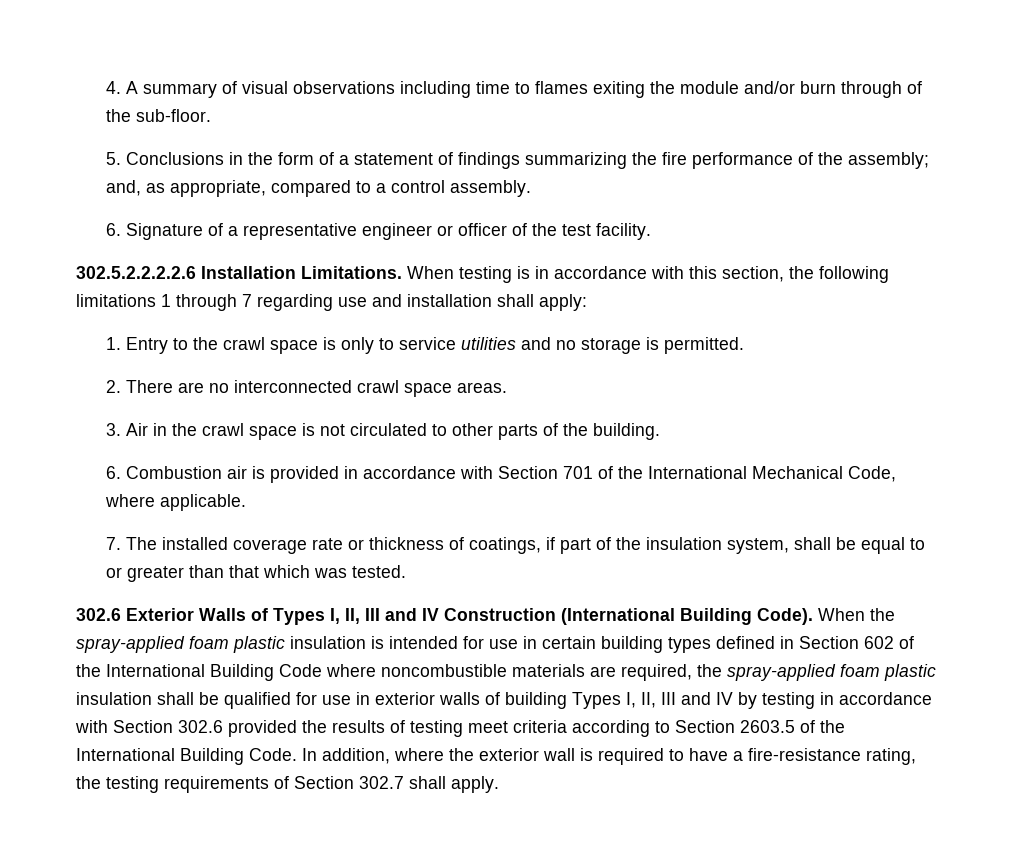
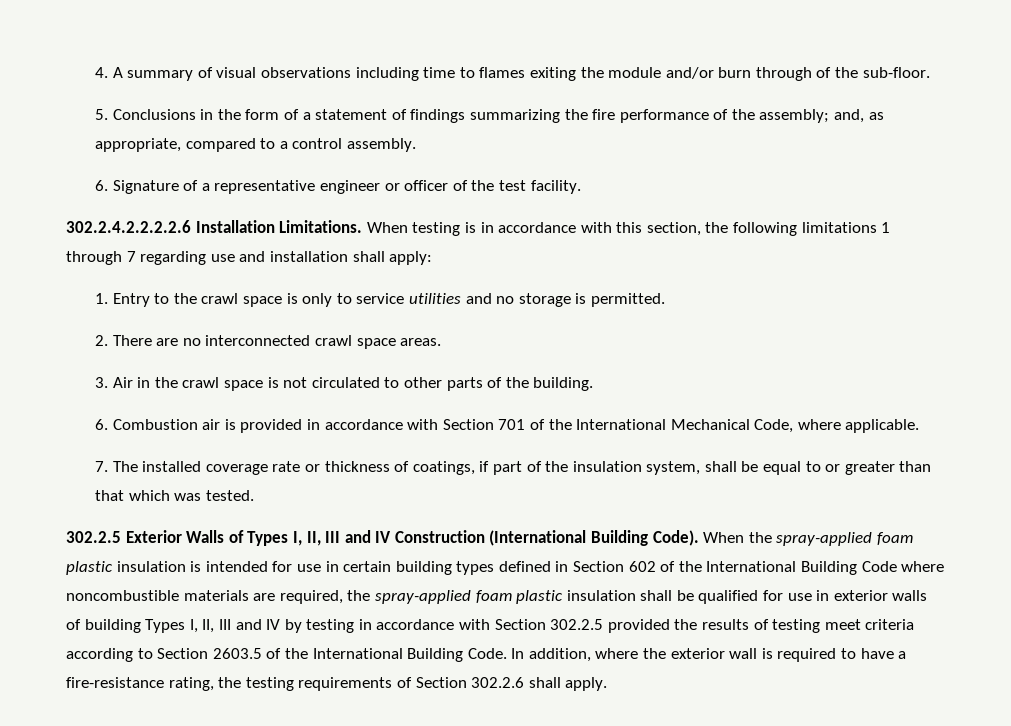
- 302.5.2.2.2.2.6 Installation Limitations.
+ 302.2.4.2.2.2.2.6 Installation Limitations.
- 302.6 Exterior Walls of Types I, II, III and IV Construction (International Building Code).
+ 302.2.5 Exterior Walls of Types I, II, III and IV Construction (International Building Code).
- When the spray-applied foam plastic insulation is intended for use in certain building types defined in Section 602 of the International Building Code where noncombustible materials are required, the spray-applied foam plastic insulation shall be qualified for use in exterior walls of building Types I, II, III and IV by testing in accordance with Section 302.6 provided the results of testing meet criteria according to Section 2603.5 of the International Building Code.
+ When the spray-applied foam plastic insulation is intended for use in certain building types defined in Section 602 of the International Building Code where noncombustible materials are required, the spray-applied foam plastic insulation shall be qualified for use in exterior walls of building Types I, II, III and IV by testing in accordance with Section 302.2.5 provided the results of testing meet criteria according to Section 2603.5 of the International Building Code.
- In addition, where the exterior wall is required to have a fire-resistance rating, the testing requirements of Section 302.7 shall apply.
+ In addition, where the exterior wall is required to have a fire-resistance rating, the testing requirements of Section 302.2.6 shall apply.

